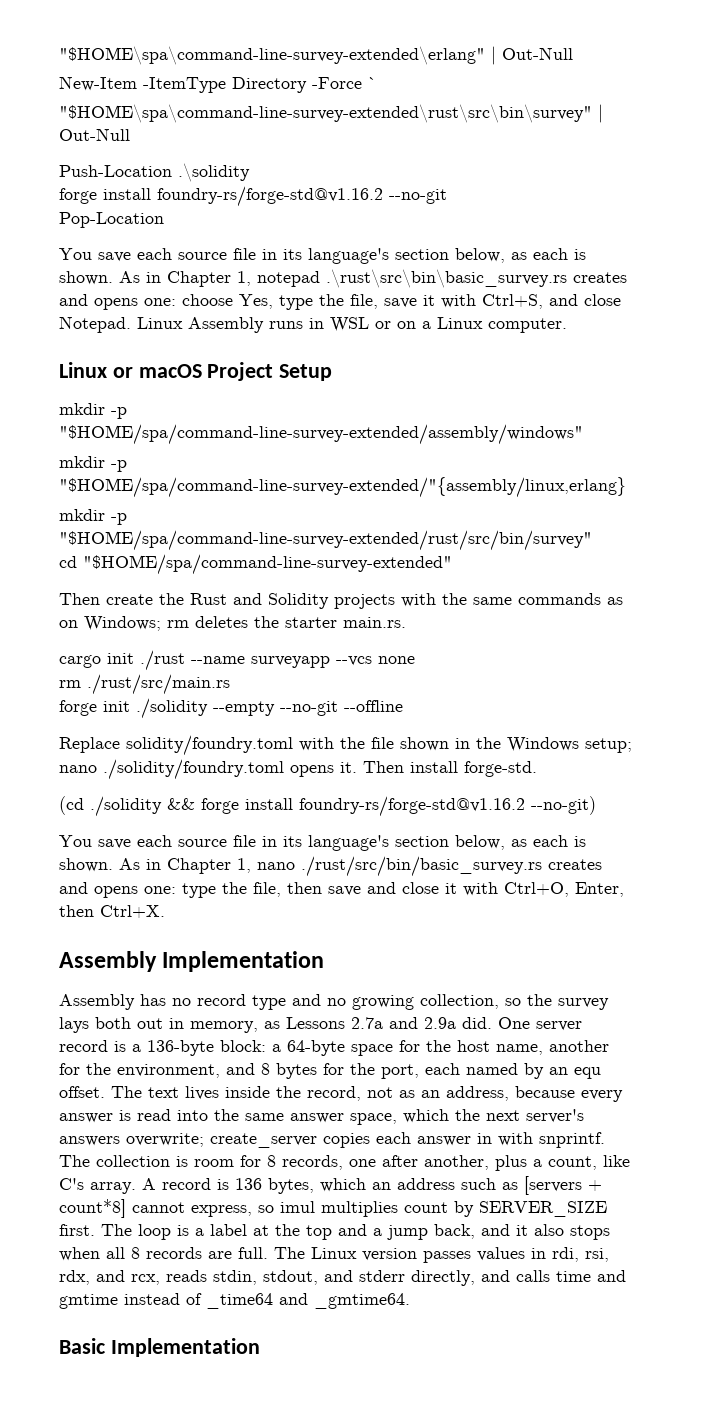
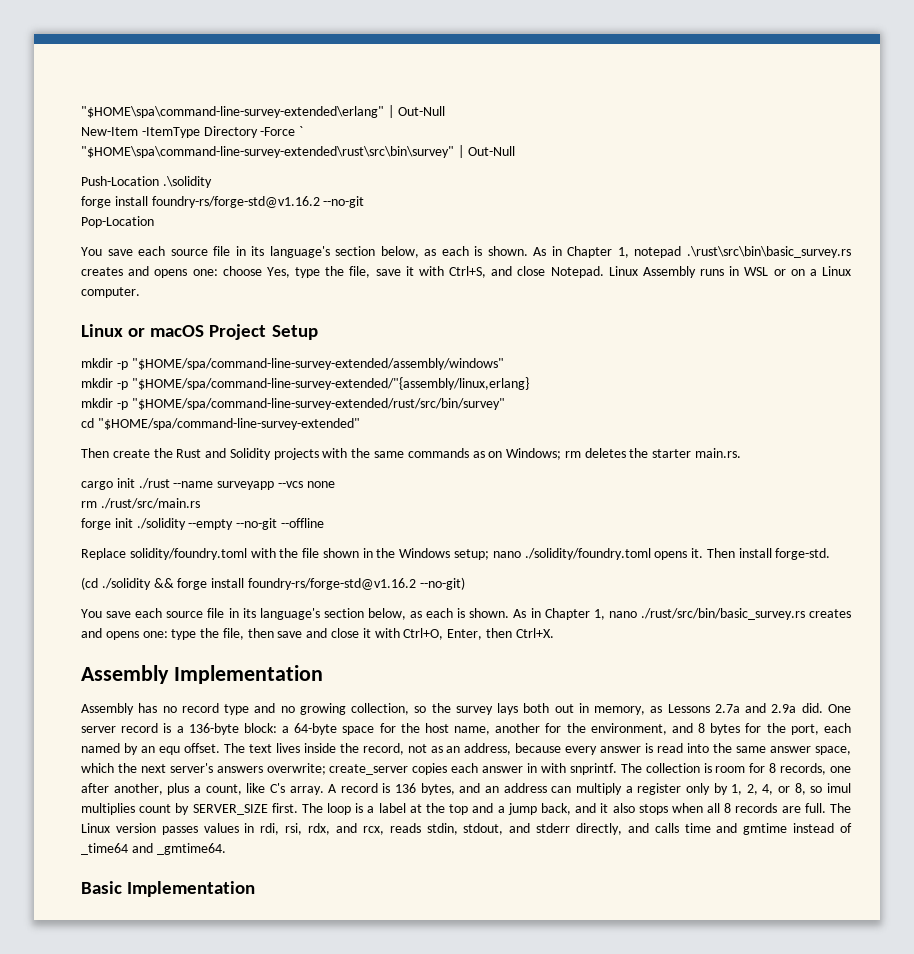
- A record is 136 bytes, which an address such as [servers + count*8] cannot express, so imul multiplies count by SERVER_SIZE first.
+ A record is 136 bytes, and an address can multiply a register only by 1, 2, 4, or 8, so imul multiplies count by SERVER_SIZE first.

